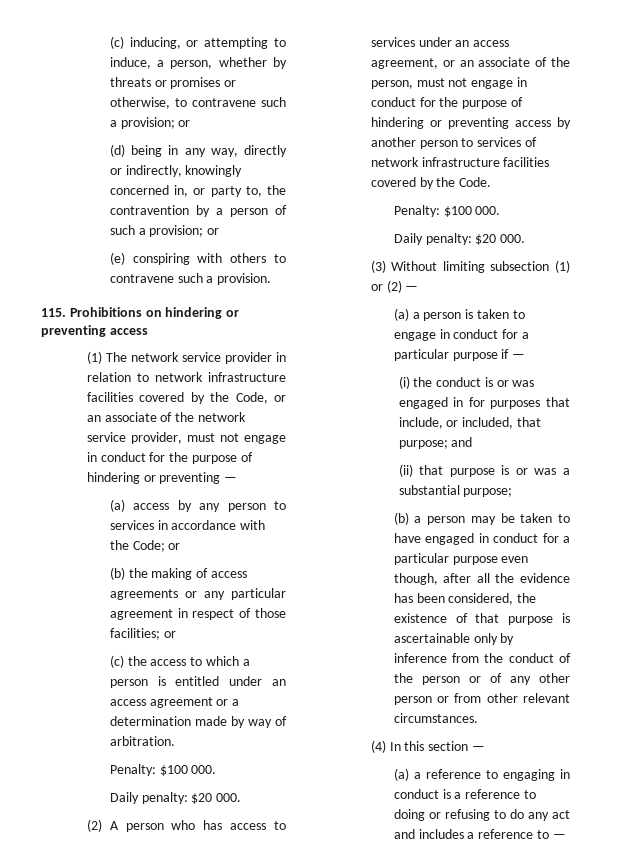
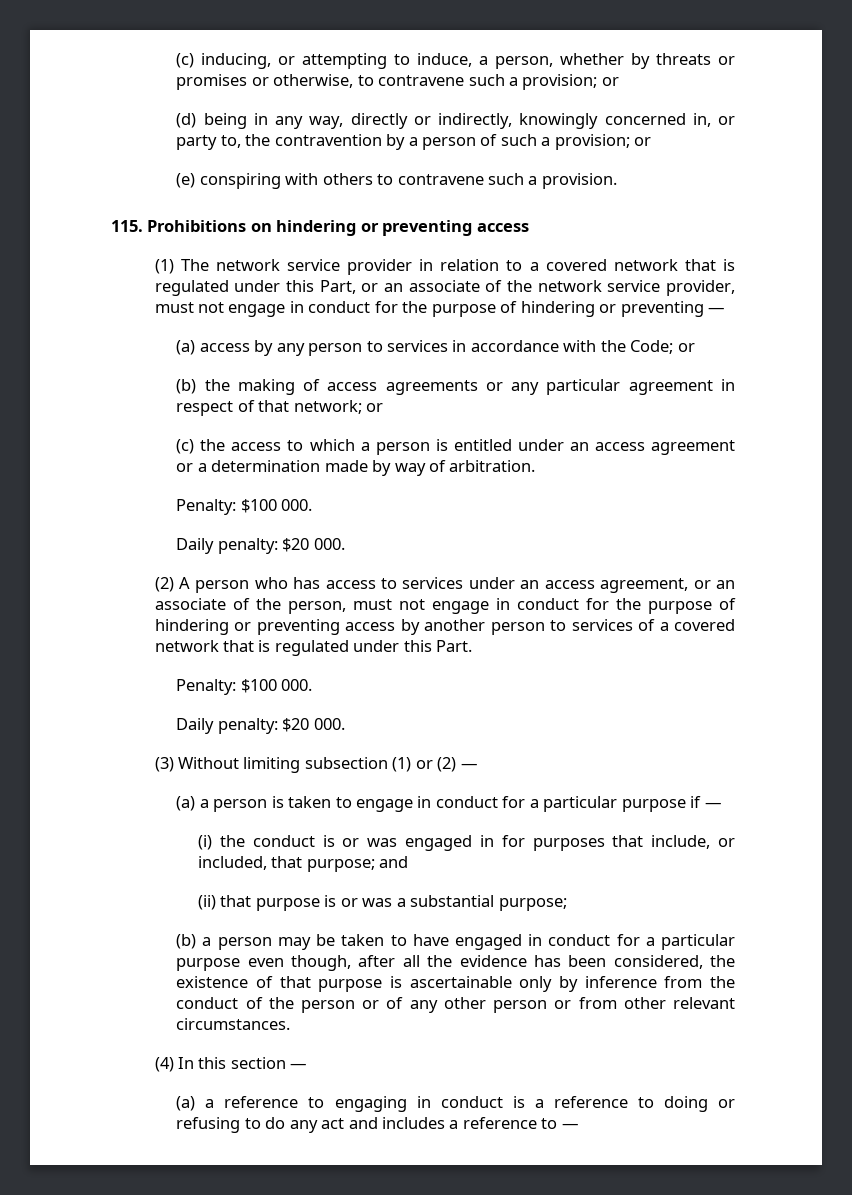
- (1) The network service provider in relation to network infrastructure facilities covered by the Code, or an associate of the network service provider, must not engage in conduct for the purpose of hindering or preventing —
+ (1) The network service provider in relation to a covered network that is regulated under this Part, or an associate of the network service provider, must not engage in conduct for the purpose of hindering or preventing —
- (b) the making of access agreements or any particular agreement in respect of those facilities; or
+ (b) the making of access agreements or any particular agreement in respect of that network; or
- (2) A person who has access to services under an access agreement, or an associate of the person, must not engage in conduct for the purpose of hindering or preventing access by another person to services of network infrastructure facilities covered by the Code.
+ (2) A person who has access to services under an access agreement, or an associate of the person, must not engage in conduct for the purpose of hindering or preventing access by another person to services of a covered network that is regulated under this Part.

